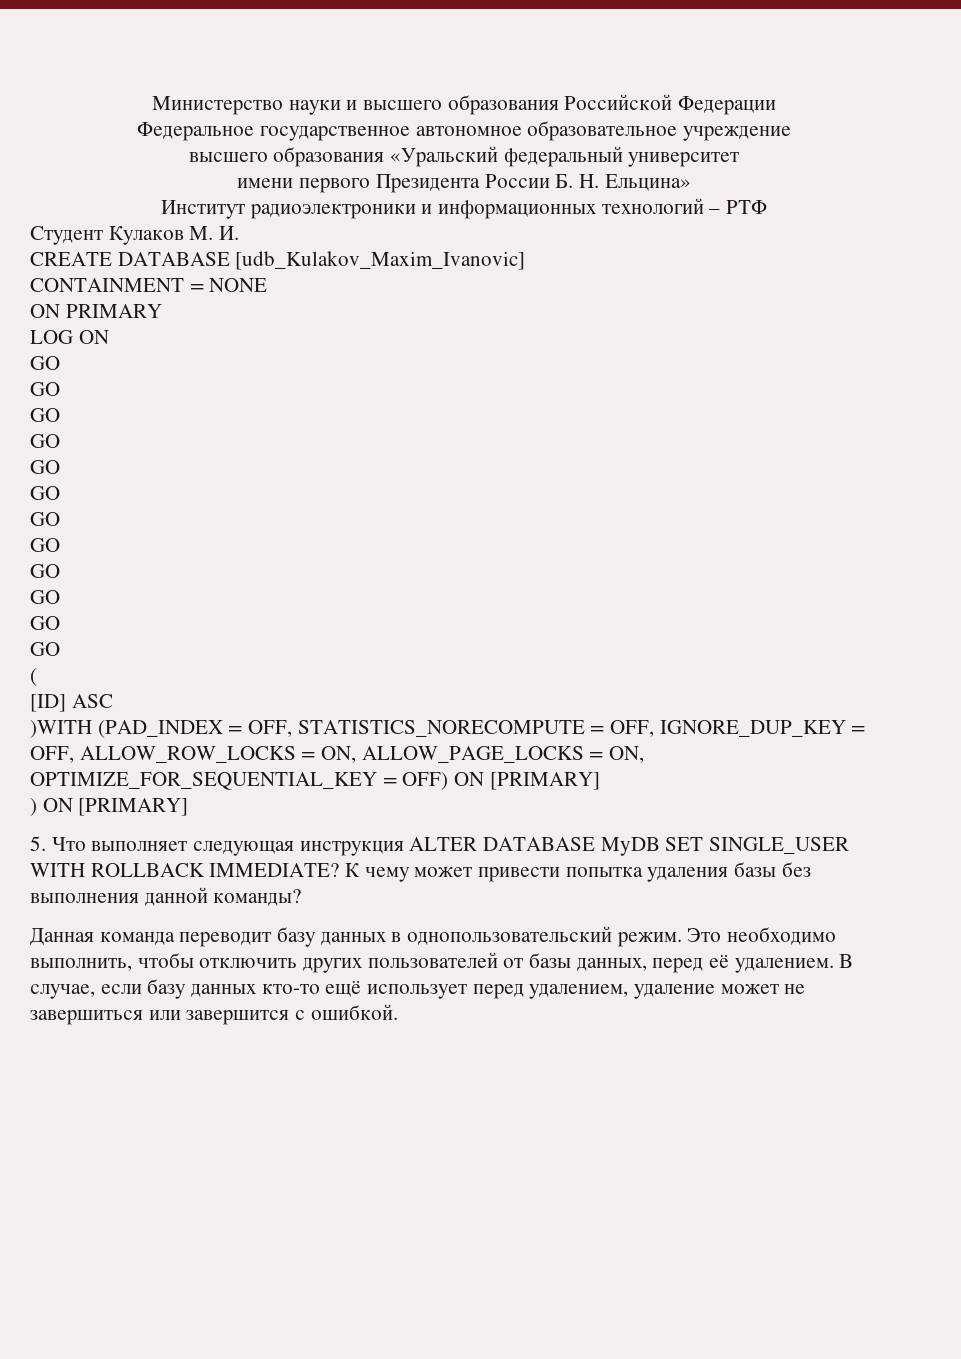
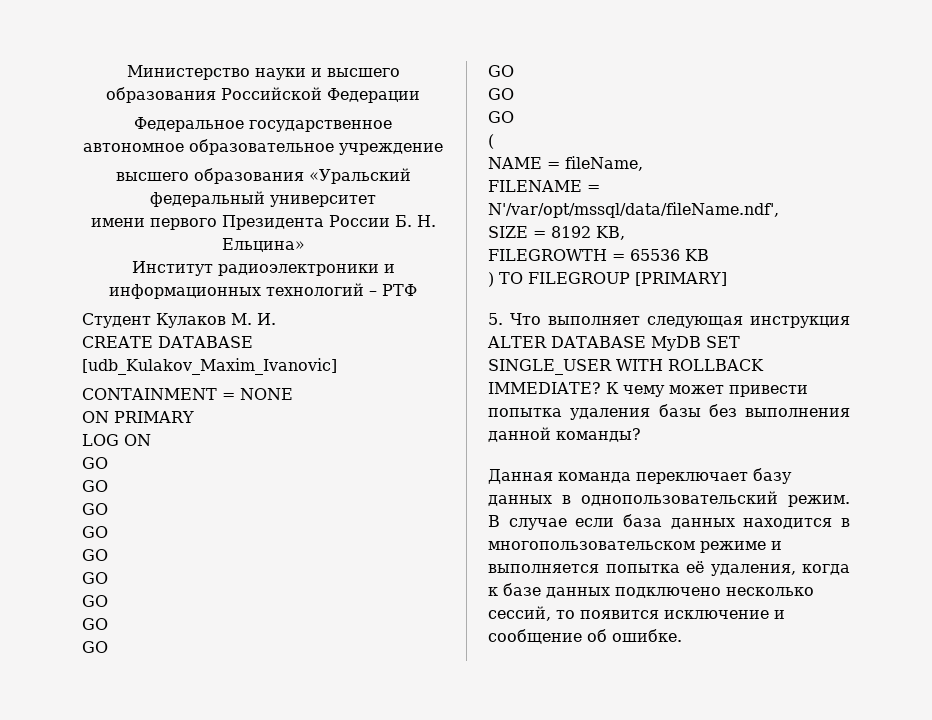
- [ID] ASC
- )WITH (PAD_INDEX = OFF, STATISTICS_NORECOMPUTE = OFF, IGNORE_DUP_KEY = OFF, ALLOW_ROW_LOCKS = ON, ALLOW_PAGE_LOCKS = ON, OPTIMIZE_FOR_SEQUENTIAL_KEY = OFF) ON [PRIMARY]
+ NAME = fileName,
+ FILENAME = N'/var/opt/mssql/data/fileName.ndf',
+ SIZE = 8192 KB,
+ FILEGROWTH = 65536 KB
- ) ON [PRIMARY]
+ ) TO FILEGROUP [PRIMARY]
- Данная команда переводит базу данных в однопользовательский режим.
+ Данная команда переключает базу данных в однопользовательский режим.
- Это необходимо выполнить, чтобы отключить других пользователей от базы данных, перед её удалением. В случае, если базу данных кто-то ещё использует перед удалением, удаление может не завершиться или завершится с ошибкой.
+ В случае если база данных находится в многопользовательском режиме и выполняется попытка её удаления, когда к базе данных подключено несколько сессий, то появится исключение и сообщение об ошибке.

